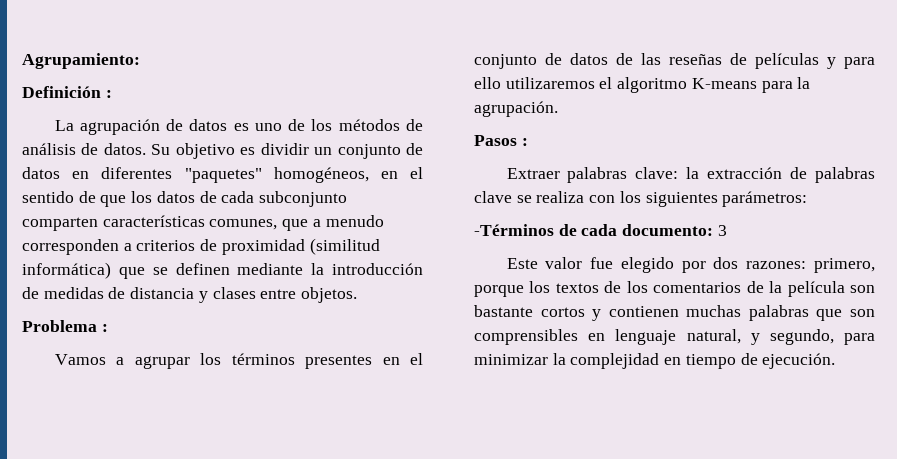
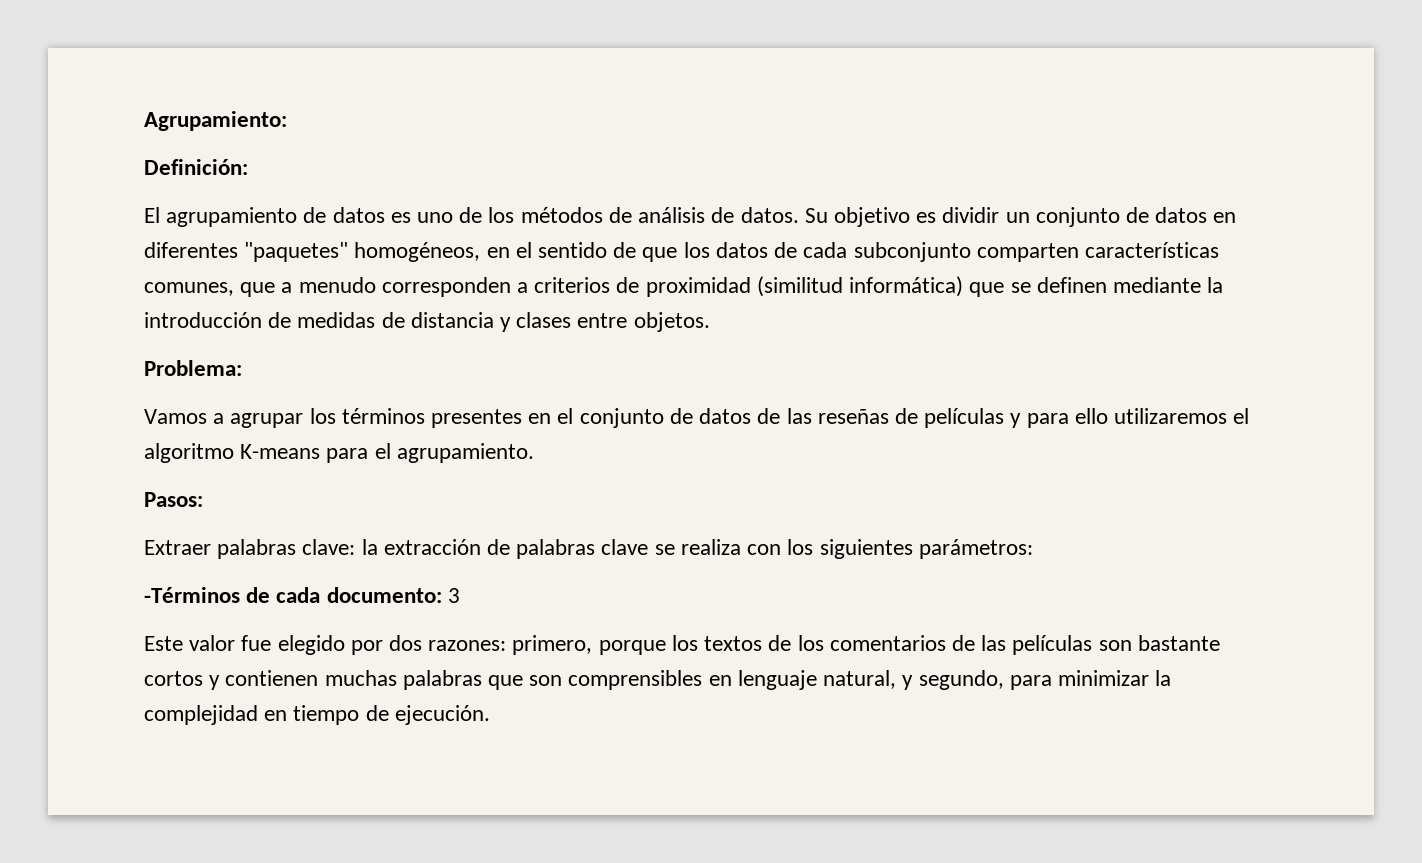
- Definición :
- La agrupación de datos es uno de los métodos de análisis de datos.
+ Definición:
+ El agrupamiento de datos es uno de los métodos de análisis de datos.
- Problema :
+ Problema:
- Vamos a agrupar los términos presentes en el conjunto de datos de las reseñas de películas y para ello utilizaremos el algoritmo K-means para la agrupación.
- Pasos :
+ Vamos a agrupar los términos presentes en el conjunto de datos de las reseñas de películas y para ello utilizaremos el algoritmo K-means para el agrupamiento.
+ Pasos:
- Este valor fue elegido por dos razones: primero, porque los textos de los comentarios de la película son bastante cortos y contienen muchas palabras que son comprensibles en lenguaje natural, y segundo, para minimizar la complejidad en tiempo de ejecución.
+ Este valor fue elegido por dos razones: primero, porque los textos de los comentarios de las películas son bastante cortos y contienen muchas palabras que son comprensibles en lenguaje natural, y segundo, para minimizar la complejidad en tiempo de ejecución.

